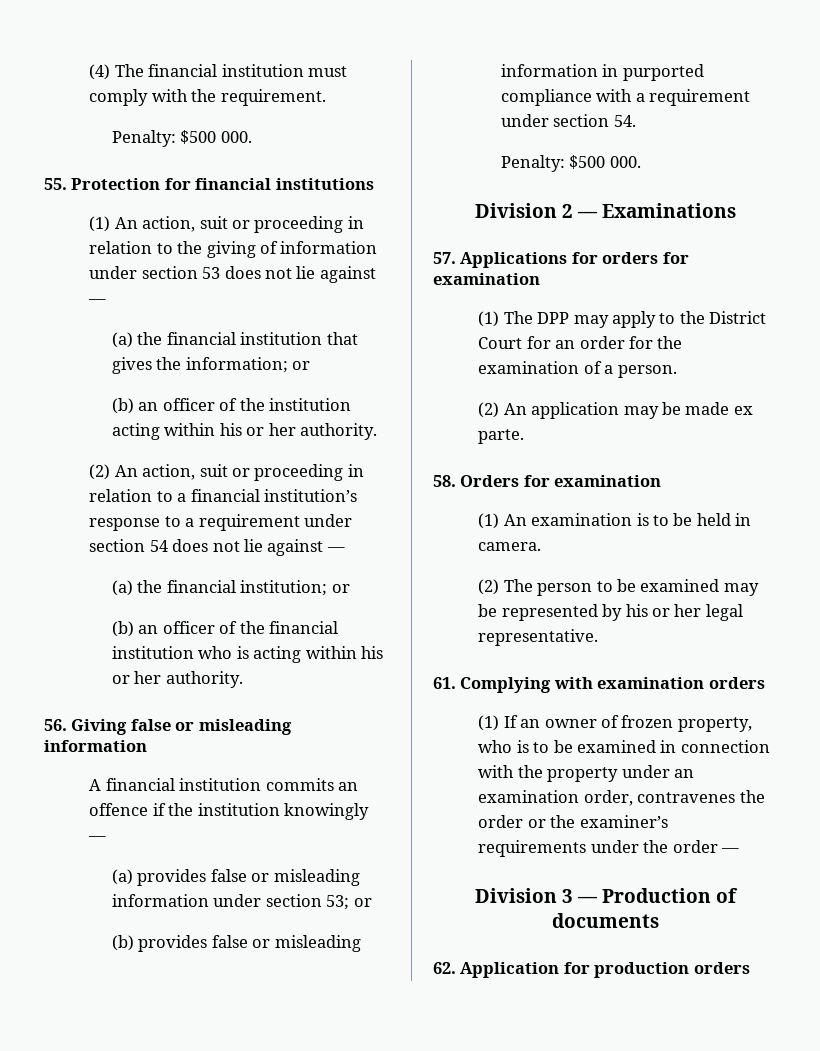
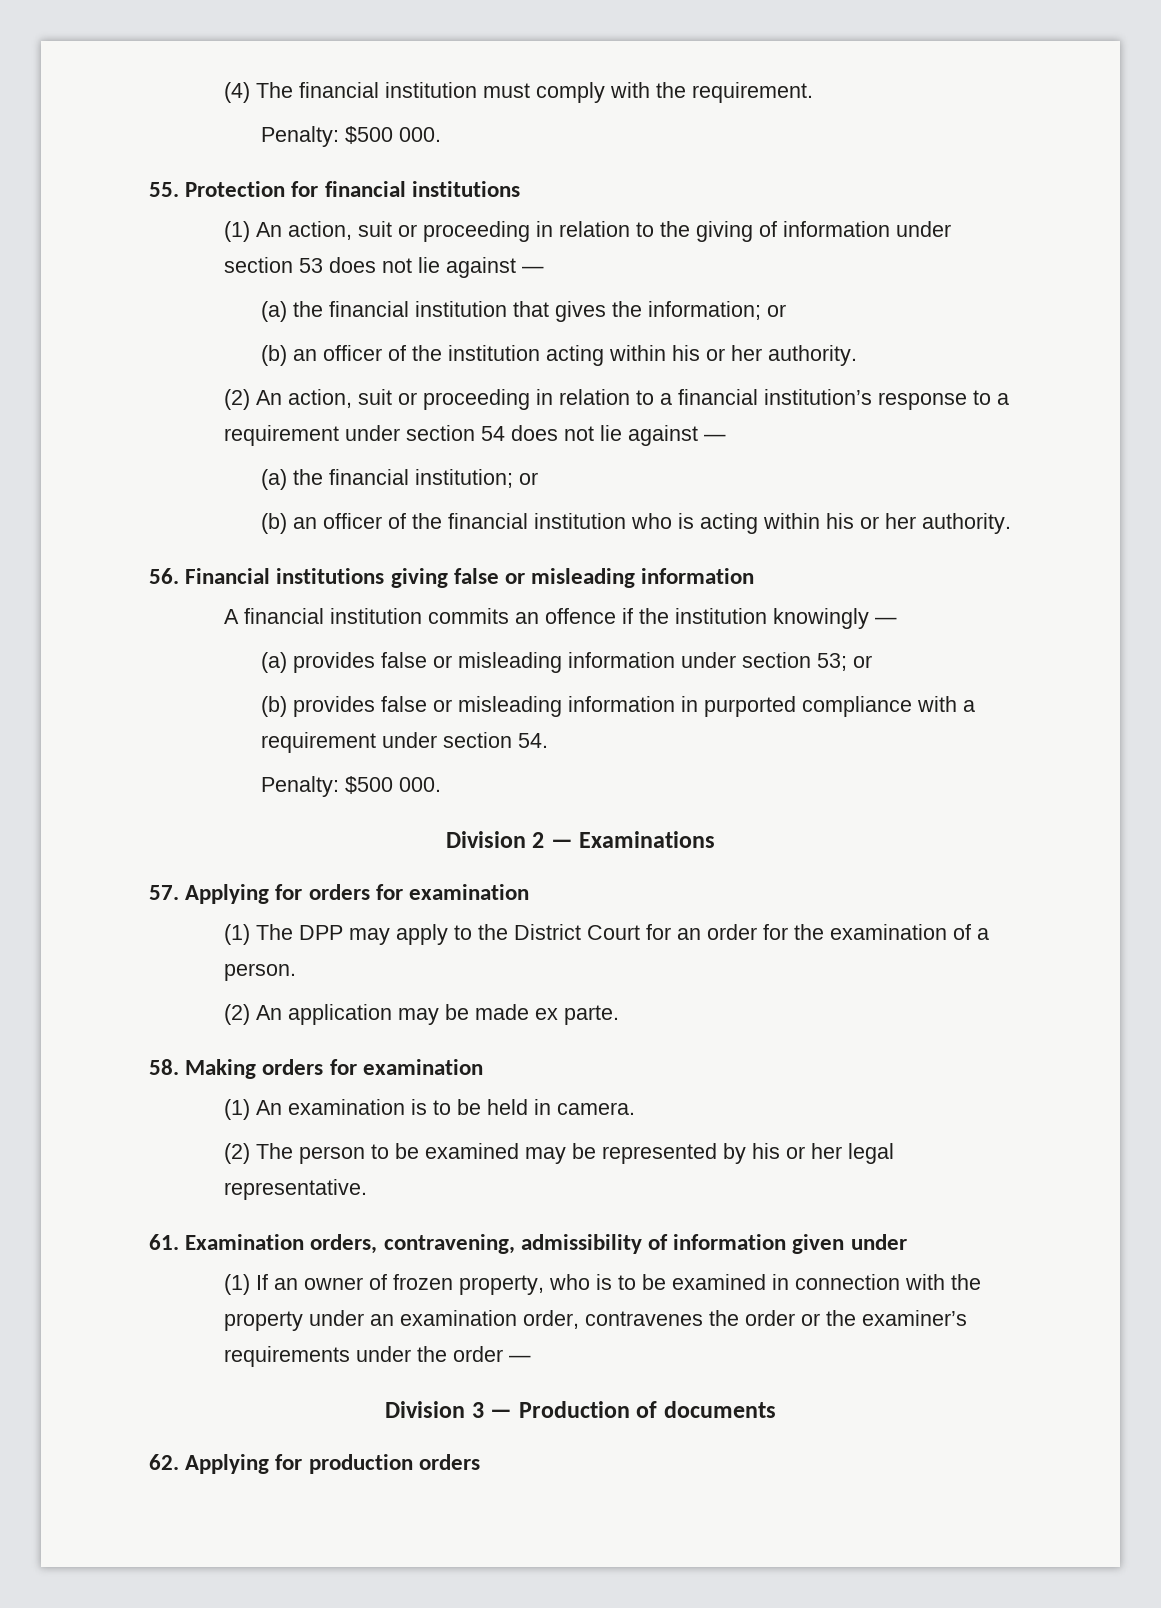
- 56. Giving false or misleading information
+ 56. Financial institutions giving false or misleading information
- 57. Applications for orders for examination
+ 57. Applying for orders for examination
- 58. Orders for examination
+ 58. Making orders for examination
- 61. Complying with examination orders
+ 61. Examination orders, contravening, admissibility of information given under
- 62. Application for production orders
+ 62. Applying for production orders

